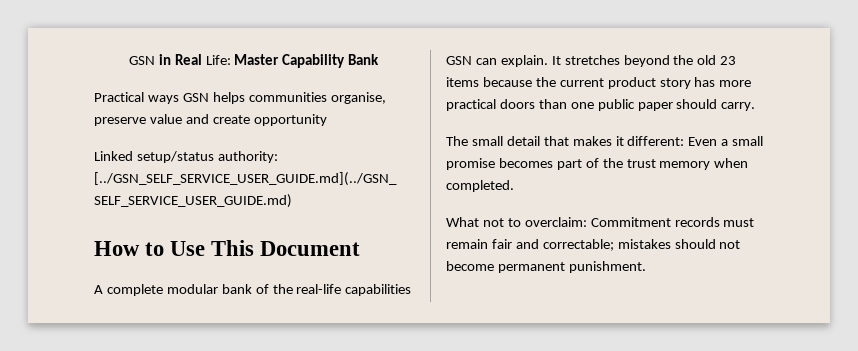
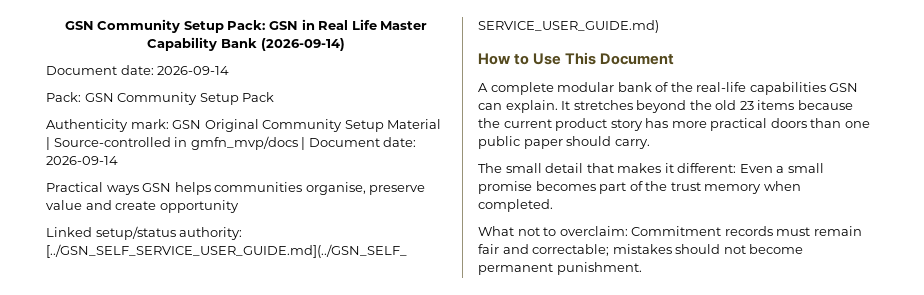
- GSN in Real Life: Master Capability Bank
+ GSN Community Setup Pack: GSN in Real Life Master Capability Bank (2026-09-14)
+ Document date: 2026-09-14
+ Pack: GSN Community Setup Pack
+ Authenticity mark: GSN Original Community Setup Material | Source-controlled in gmfn_mvp/docs | Document date: 2026-09-14

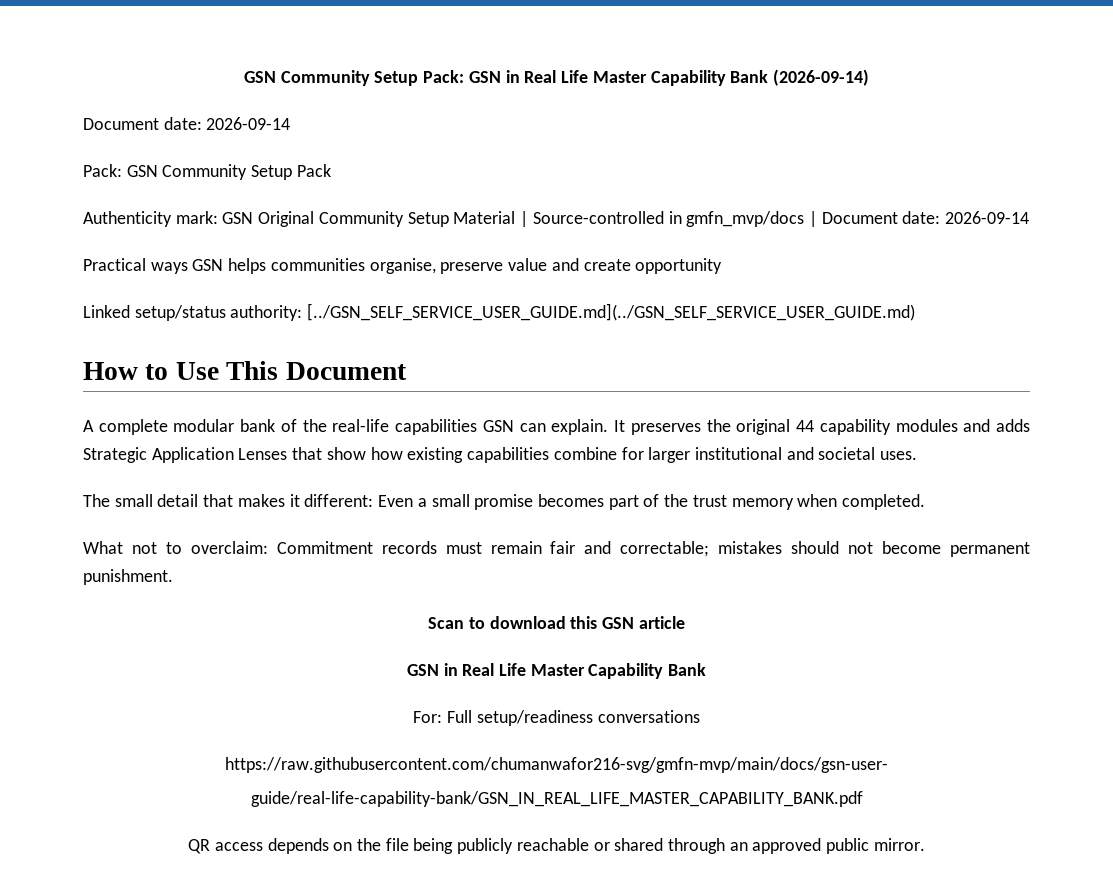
- It stretches beyond the old 23 items because the current product story has more practical doors than one public paper should carry.
+ It preserves the original 44 capability modules and adds Strategic Application Lenses that show how existing capabilities combine for larger institutional and societal uses.
+ Scan to download this GSN article
+ GSN in Real Life Master Capability Bank
+ For: Full setup/readiness conversations
+ https://raw.githubusercontent.com/chumanwafor216-svg/gmfn-mvp/main/docs/gsn-user-
+ guide/real-life-capability-bank/GSN_IN_REAL_LIFE_MASTER_CAPABILITY_BANK.pdf
+ QR access depends on the file being publicly reachable or shared through an approved public mirror.

